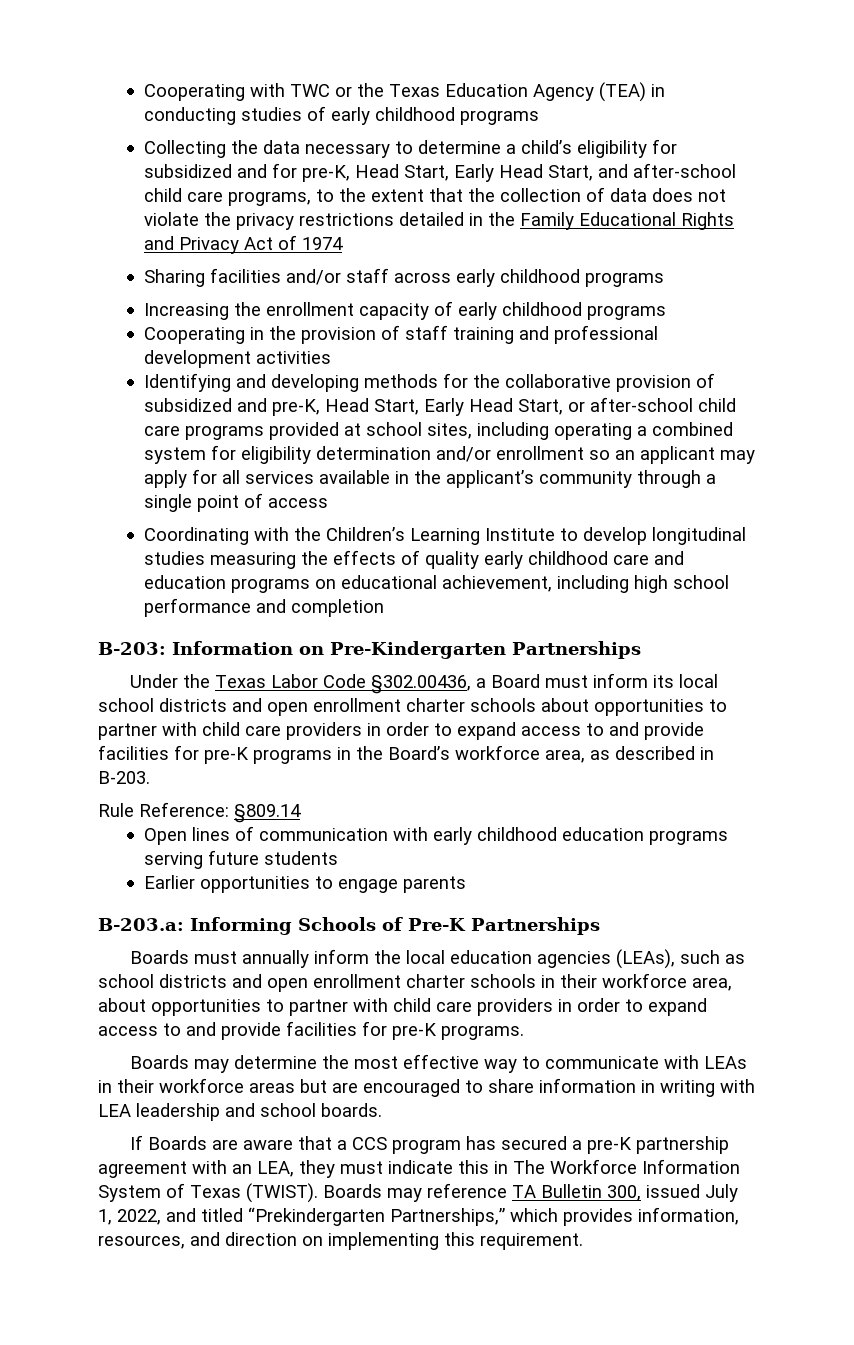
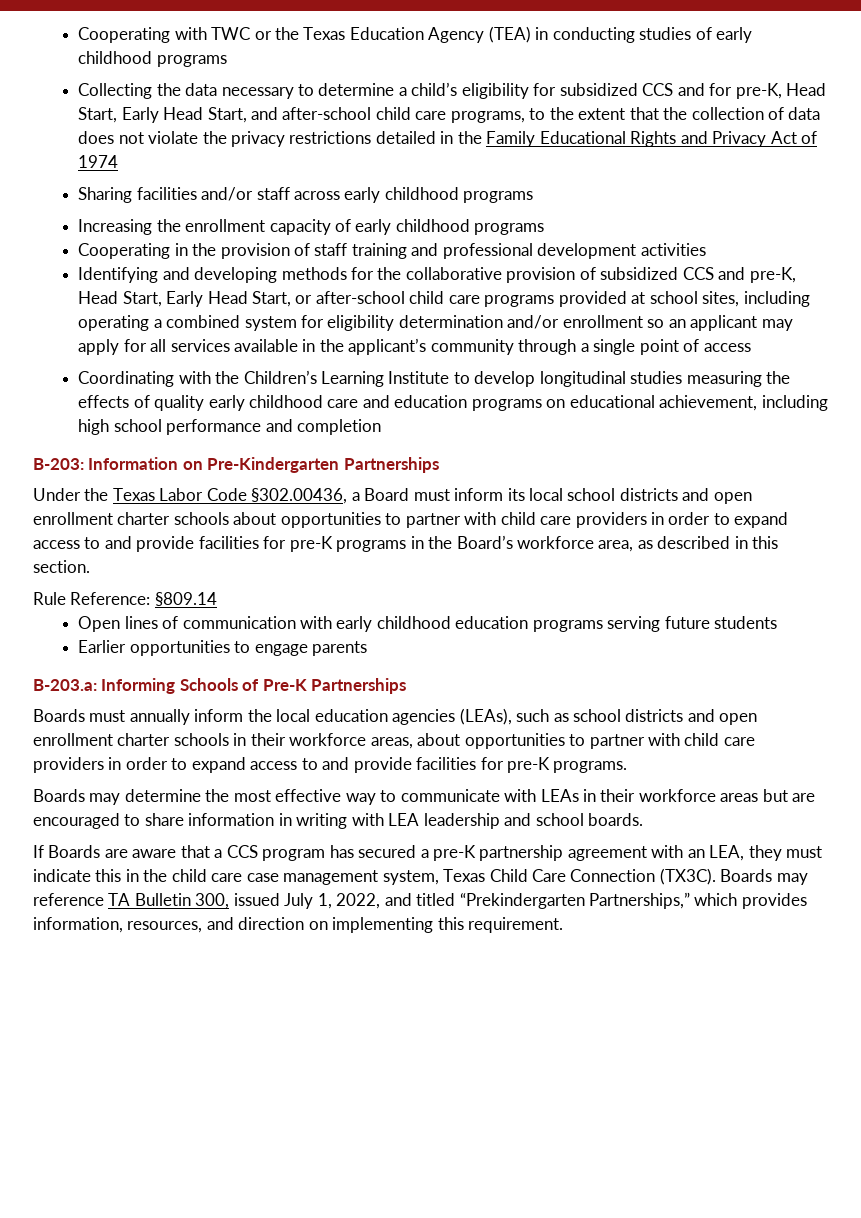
- Collecting the data necessary to determine a child’s eligibility for subsidized and for pre-K, Head Start, Early Head Start, and after-school child care programs, to the extent that the collection of data does not violate the privacy restrictions detailed in the Family Educational Rights and Privacy Act of 1974
+ Collecting the data necessary to determine a child’s eligibility for subsidized CCS and for pre-K, Head Start, Early Head Start, and after-school child care programs, to the extent that the collection of data does not violate the privacy restrictions detailed in the Family Educational Rights and Privacy Act of 1974
- Identifying and developing methods for the collaborative provision of subsidized and pre-K, Head Start, Early Head Start, or after-school child care programs provided at school sites, including operating a combined system for eligibility determination and/or enrollment so an applicant may apply for all services available in the applicant’s community through a single point of access
+ Identifying and developing methods for the collaborative provision of subsidized CCS and pre-K, Head Start, Early Head Start, or after-school child care programs provided at school sites, including operating a combined system for eligibility determination and/or enrollment so an applicant may apply for all services available in the applicant’s community through a single point of access
- Under the Texas Labor Code §302.00436, a Board must inform its local school districts and open enrollment charter schools about opportunities to partner with child care providers in order to expand access to and provide facilities for pre-K programs in the Board’s workforce area, as described in B-203.
+ Under the Texas Labor Code §302.00436, a Board must inform its local school districts and open enrollment charter schools about opportunities to partner with child care providers in order to expand access to and provide facilities for pre-K programs in the Board’s workforce area, as described in this section.
- Boards must annually inform the local education agencies (LEAs), such as school districts and open enrollment charter schools in their workforce area, about opportunities to partner with child care providers in order to expand access to and provide facilities for pre-K programs.
+ Boards must annually inform the local education agencies (LEAs), such as school districts and open enrollment charter schools in their workforce areas, about opportunities to partner with child care providers in order to expand access to and provide facilities for pre-K programs.
- If Boards are aware that a CCS program has secured a pre-K partnership agreement with an LEA, they must indicate this in The Workforce Information System of Texas (TWIST).
+ If Boards are aware that a CCS program has secured a pre-K partnership agreement with an LEA, they must indicate this in the child care case management system, Texas Child Care Connection (TX3C).

